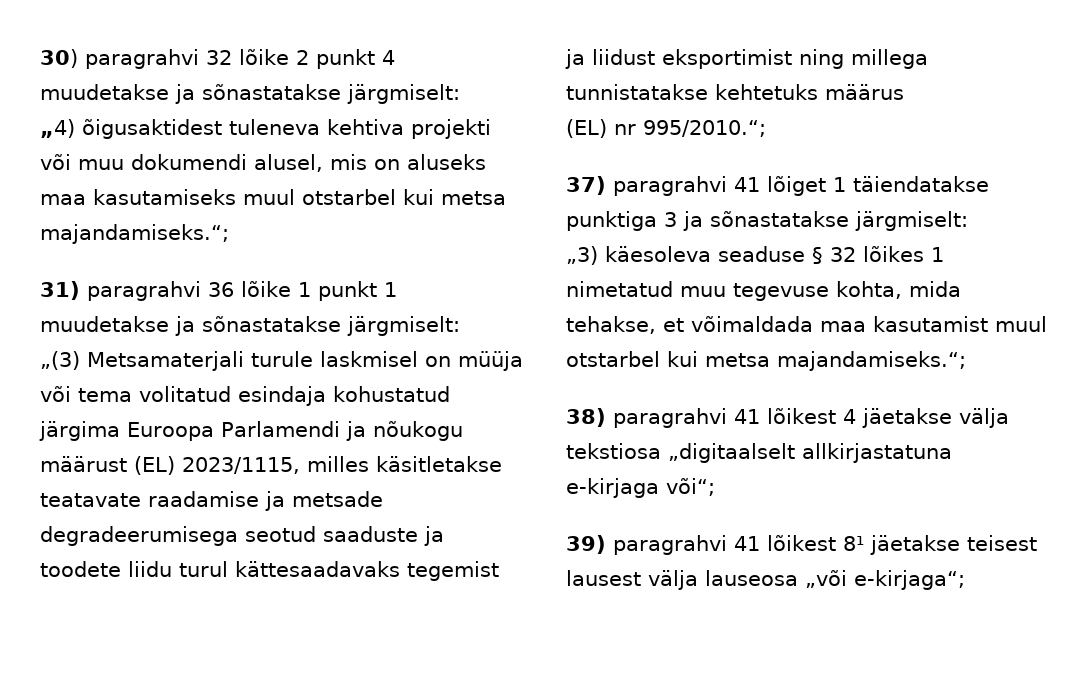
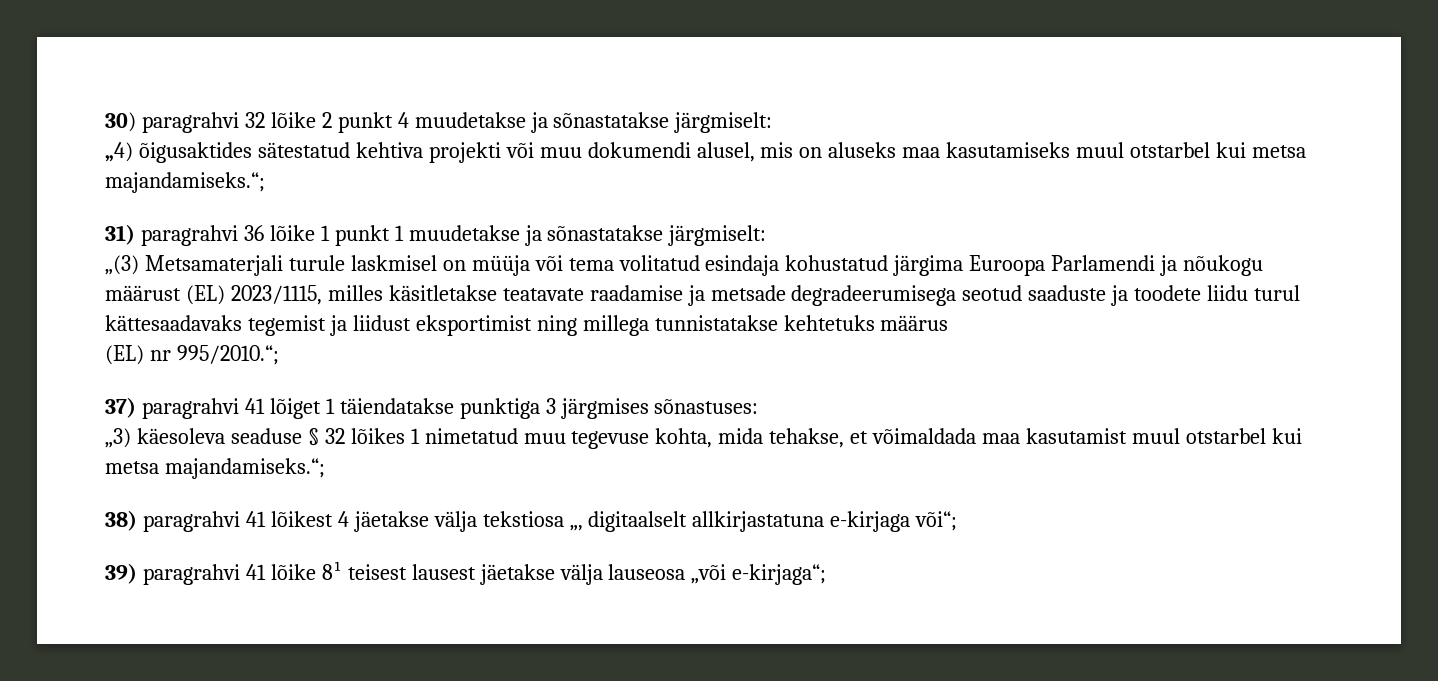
- „4) õigusaktidest tuleneva kehtiva projekti või muu dokumendi alusel, mis on aluseks maa kasutamiseks muul otstarbel kui metsa majandamiseks.“;
+ „4) õigusaktides sätestatud kehtiva projekti või muu dokumendi alusel, mis on aluseks maa kasutamiseks muul otstarbel kui metsa majandamiseks.“;
- 37) paragrahvi 41 lõiget 1 täiendatakse punktiga 3 ja sõnastatakse järgmiselt:
+ 37) paragrahvi 41 lõiget 1 täiendatakse punktiga 3 järgmises sõnastuses:
- 38) paragrahvi 41 lõikest 4 jäetakse välja tekstiosa „digitaalselt allkirjastatuna e-kirjaga või“;
+ 38) paragrahvi 41 lõikest 4 jäetakse välja tekstiosa „, digitaalselt allkirjastatuna e-kirjaga või“;
- 39) paragrahvi 41 lõikest 8¹ jäetakse teisest lausest välja lauseosa „või e-kirjaga“;
+ 39) paragrahvi 41 lõike 8¹ teisest lausest jäetakse välja lauseosa „või e-kirjaga“;

